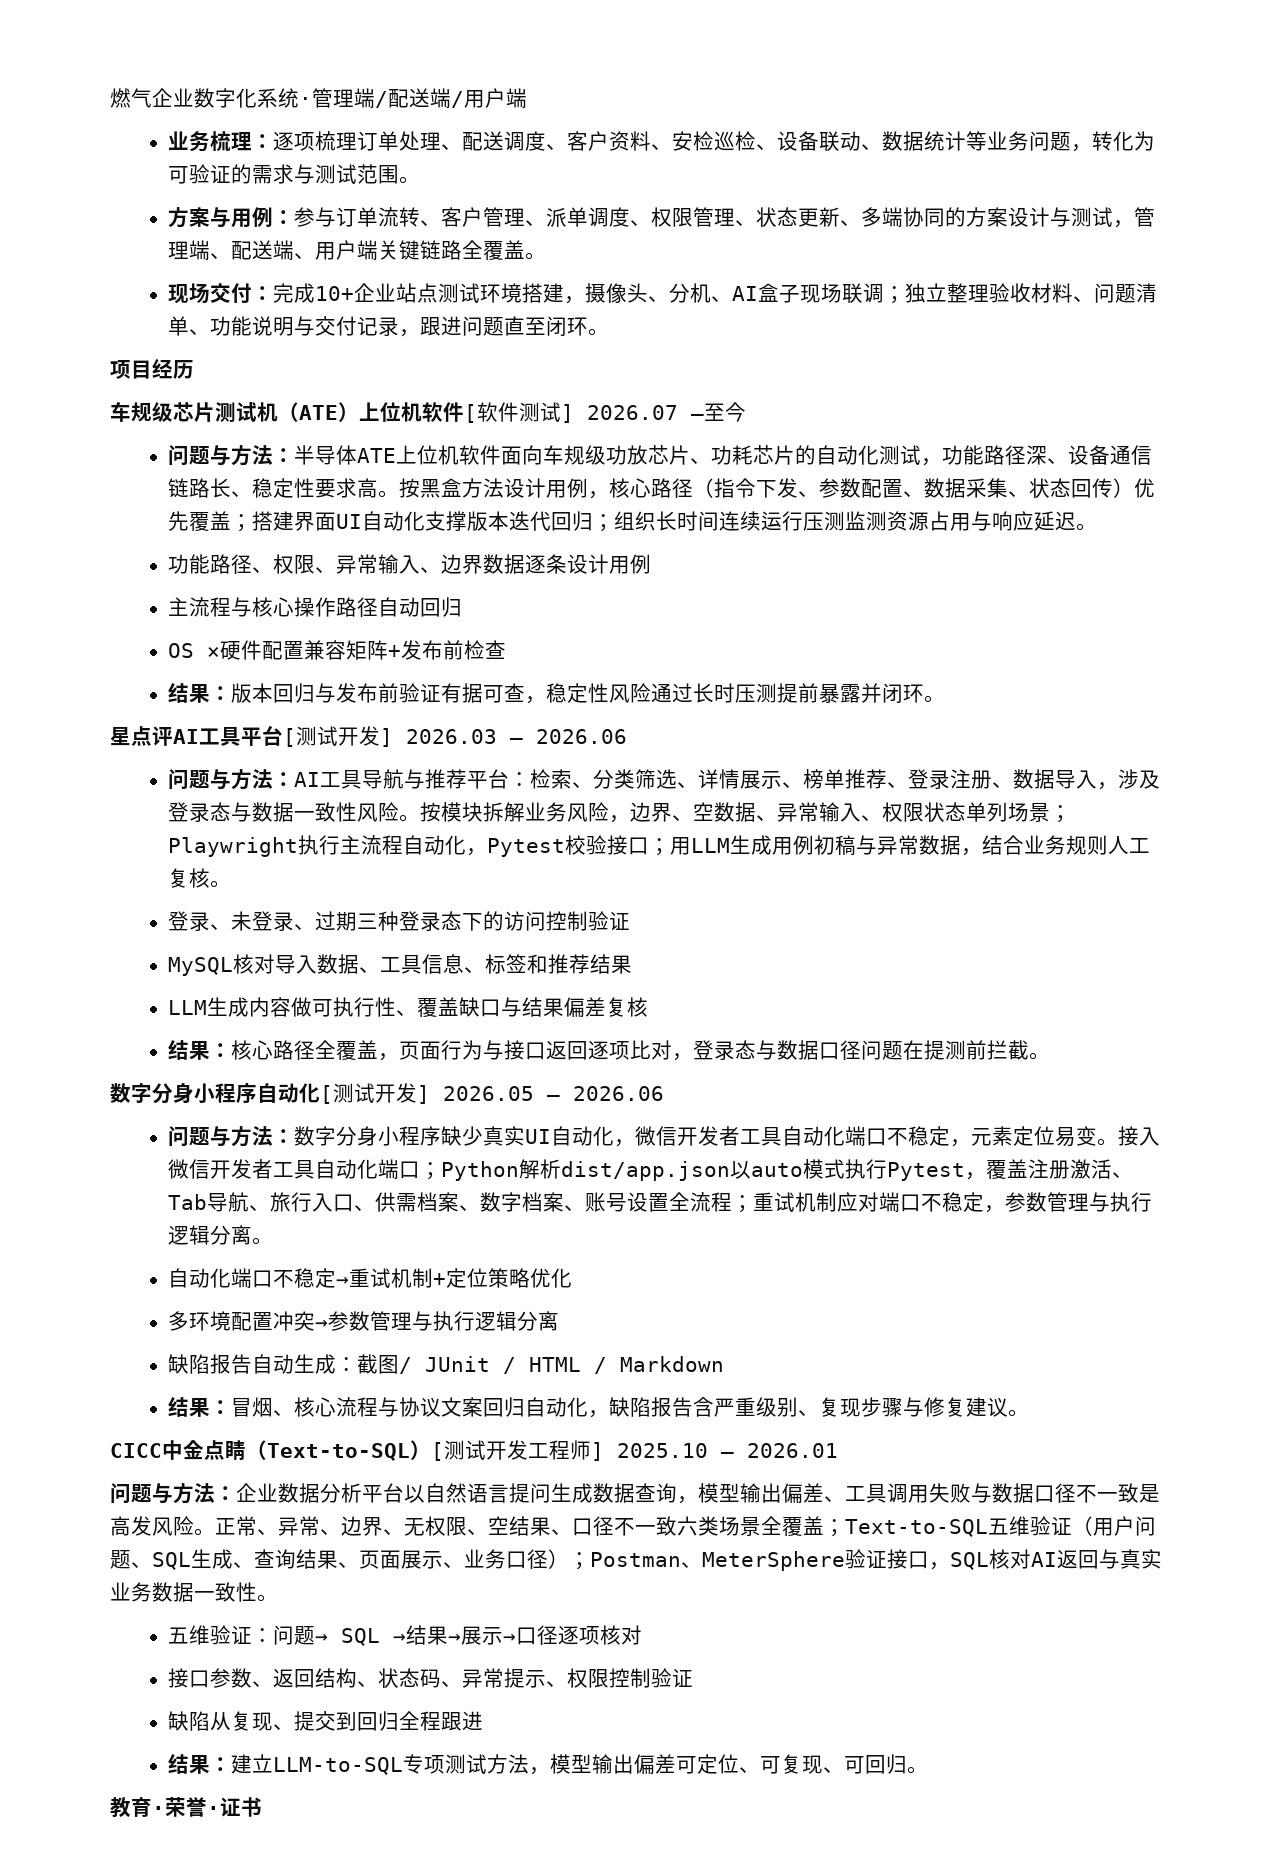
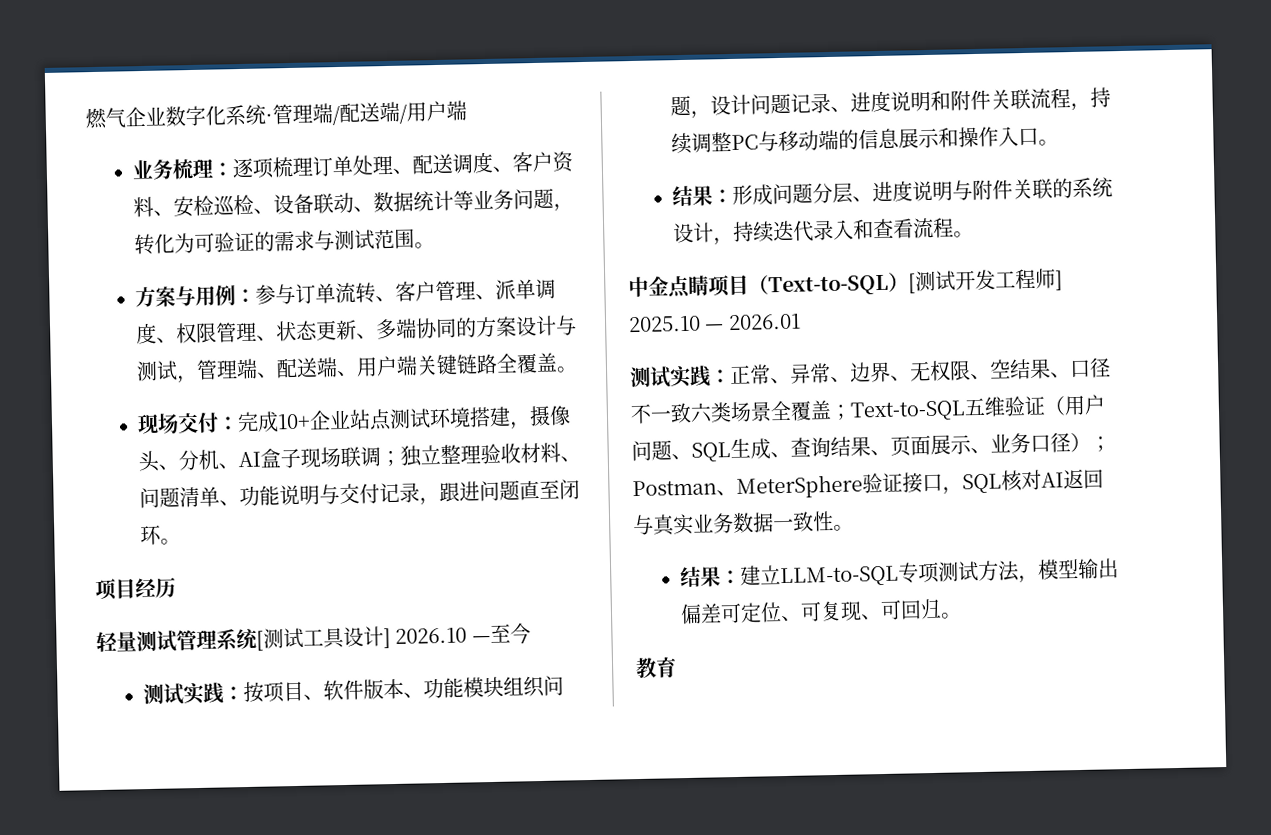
- 车规级芯片测试机（ATE）上位机软件[软件测试] 2026.07 —至今
- 问题与方法：半导体ATE上位机软件面向车规级功放芯片、功耗芯片的自动化测试，功能路径深、设备通信链路长、稳定性要求高。按黑盒方法设计用例，核心路径（指令下发、参数配置、数据采集、状态回传）优先覆盖；搭建界面UI自动化支撑版本迭代回归；组织长时间连续运行压测监测资源占用与响应延迟。
- 功能路径、权限、异常输入、边界数据逐条设计用例
- 主流程与核心操作路径自动回归
- OS ×硬件配置兼容矩阵+发布前检查
- 结果：版本回归与发布前验证有据可查，稳定性风险通过长时压测提前暴露并闭环。
- 星点评AI工具平台[测试开发] 2026.03 — 2026.06
- 问题与方法：AI工具导航与推荐平台：检索、分类筛选、详情展示、榜单推荐、登录注册、数据导入，涉及登录态与数据一致性风险。按模块拆解业务风险，边界、空数据、异常输入、权限状态单列场景；Playwright执行主流程自动化，Pytest校验接口；用LLM生成用例初稿与异常数据，结合业务规则人工复核。
- 登录、未登录、过期三种登录态下的访问控制验证
- MySQL核对导入数据、工具信息、标签和推荐结果
- LLM生成内容做可执行性、覆盖缺口与结果偏差复核
- 结果：核心路径全覆盖，页面行为与接口返回逐项比对，登录态与数据口径问题在提测前拦截。
- 数字分身小程序自动化[测试开发] 2026.05 — 2026.06
- 问题与方法：数字分身小程序缺少真实UI自动化，微信开发者工具自动化端口不稳定，元素定位易变。接入微信开发者工具自动化端口；Python解析dist/app.json以auto模式执行Pytest，覆盖注册激活、Tab导航、旅行入口、供需档案、数字档案、账号设置全流程；重试机制应对端口不稳定，参数管理与执行逻辑分离。
- 自动化端口不稳定→重试机制+定位策略优化
- 多环境配置冲突→参数管理与执行逻辑分离
- 缺陷报告自动生成：截图/ JUnit / HTML / Markdown
- 结果：冒烟、核心流程与协议文案回归自动化，缺陷报告含严重级别、复现步骤与修复建议。
- CICC中金点睛（Text-to-SQL）[测试开发工程师] 2025.10 — 2026.01
+ 轻量测试管理系统[测试工具设计] 2026.10 —至今
+ 测试实践：按项目、软件版本、功能模块组织问题，设计问题记录、进度说明和附件关联流程，持续调整PC与移动端的信息展示和操作入口。
+ 结果：形成问题分层、进度说明与附件关联的系统设计，持续迭代录入和查看流程。
+ 中金点睛项目（Text-to-SQL）[测试开发工程师] 2025.10 — 2026.01
- 问题与方法：企业数据分析平台以自然语言提问生成数据查询，模型输出偏差、工具调用失败与数据口径不一致是高发风险。正常、异常、边界、无权限、空结果、口径不一致六类场景全覆盖；Text-to-SQL五维验证（用户问题、SQL生成、查询结果、页面展示、业务口径）；Postman、MeterSphere验证接口，SQL核对AI返回与真实业务数据一致性。
+ 测试实践：正常、异常、边界、无权限、空结果、口径不一致六类场景全覆盖；Text-to-SQL五维验证（用户问题、SQL生成、查询结果、页面展示、业务口径）；Postman、MeterSphere验证接口，SQL核对AI返回与真实业务数据一致性。
- 五维验证：问题→ SQL →结果→展示→口径逐项核对
- 接口参数、返回结构、状态码、异常提示、权限控制验证
- 缺陷从复现、提交到回归全程跟进
- 教育·荣誉·证书
+ 教育

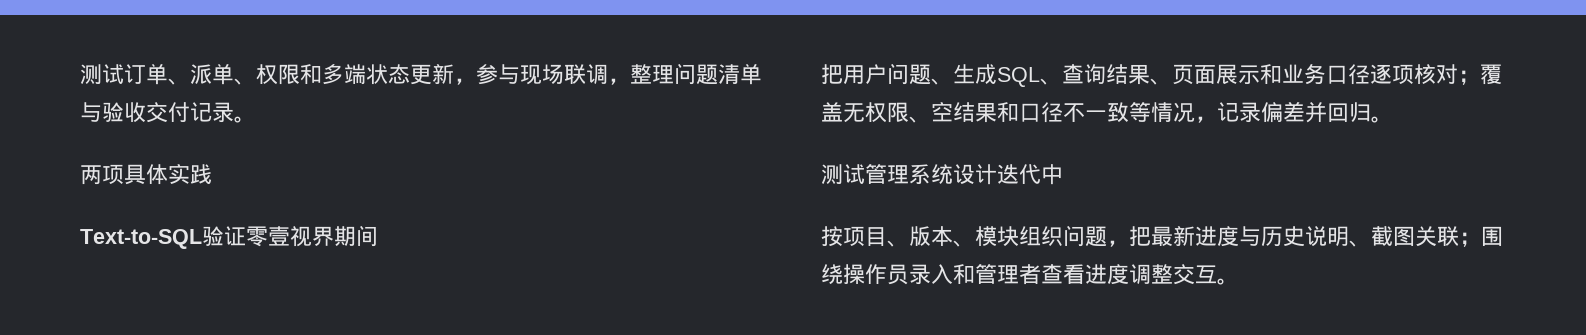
- 燃气企业数字化系统·管理端/配送端/用户端
- 业务梳理：逐项梳理订单处理、配送调度、客户资料、安检巡检、设备联动、数据统计等业务问题，转化为可验证的需求与测试范围。
- 方案与用例：参与订单流转、客户管理、派单调度、权限管理、状态更新、多端协同的方案设计与测试，管理端、配送端、用户端关键链路全覆盖。
- 现场交付：完成10+企业站点测试环境搭建，摄像头、分机、AI盒子现场联调；独立整理验收材料、问题清单、功能说明与交付记录，跟进问题直至闭环。
- 项目经历
- 轻量测试管理系统[测试工具设计] 2026.10 —至今
- 测试实践：按项目、软件版本、功能模块组织问题，设计问题记录、进度说明和附件关联流程，持续调整PC与移动端的信息展示和操作入口。
- 结果：形成问题分层、进度说明与附件关联的系统设计，持续迭代录入和查看流程。
- 中金点睛项目（Text-to-SQL）[测试开发工程师] 2025.10 — 2026.01
- 测试实践：正常、异常、边界、无权限、空结果、口径不一致六类场景全覆盖；Text-to-SQL五维验证（用户问题、SQL生成、查询结果、页面展示、业务口径）；Postman、MeterSphere验证接口，SQL核对AI返回与真实业务数据一致性。
- 结果：建立LLM-to-SQL专项测试方法，模型输出偏差可定位、可复现、可回归。
- 教育
+ 测试订单、派单、权限和多端状态更新，参与现场联调，整理问题清单与验收交付记录。
+ 两项具体实践
+ Text-to-SQL验证零壹视界期间
+ 把用户问题、生成SQL、查询结果、页面展示和业务口径逐项核对；覆盖无权限、空结果和口径不一致等情况，记录偏差并回归。
+ 测试管理系统设计迭代中
+ 按项目、版本、模块组织问题，把最新进度与历史说明、截图关联；围绕操作员录入和管理者查看进度调整交互。

